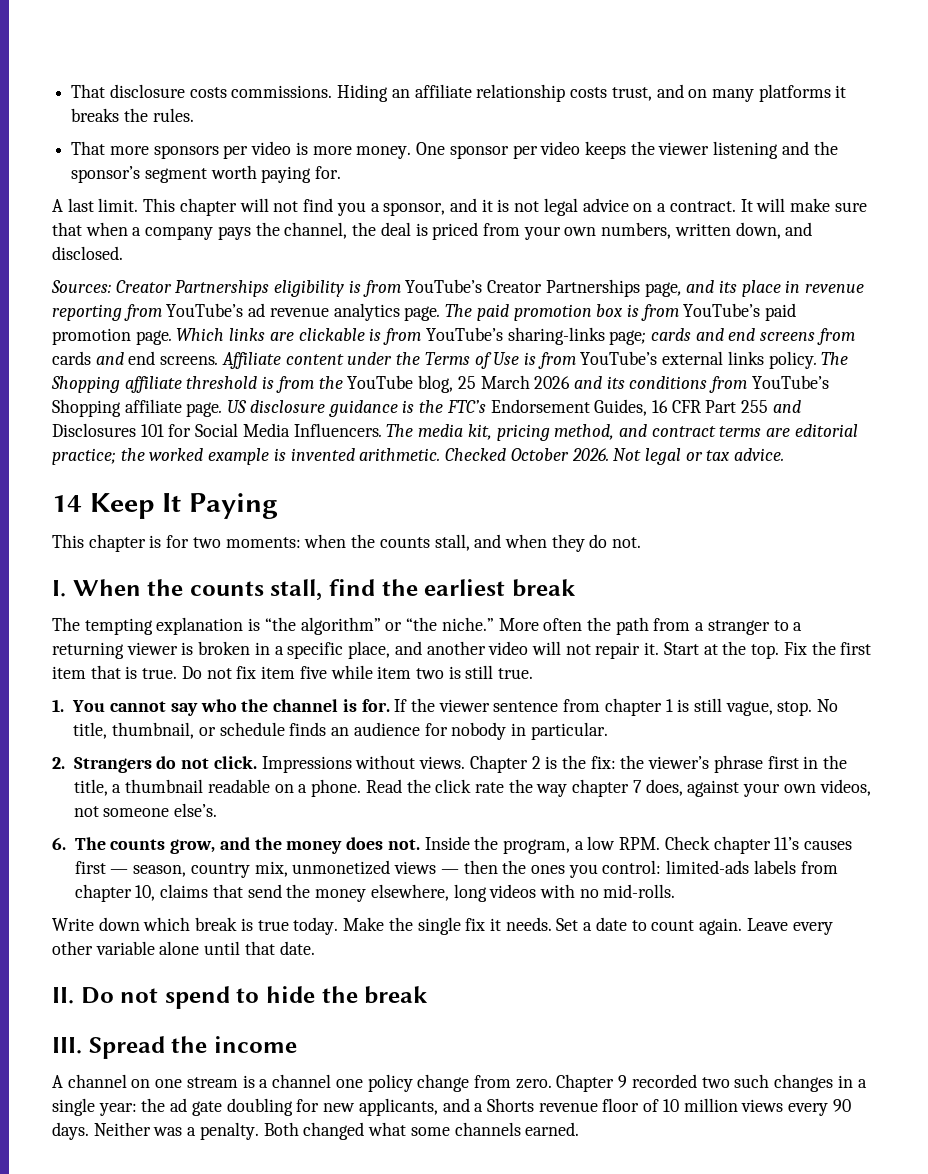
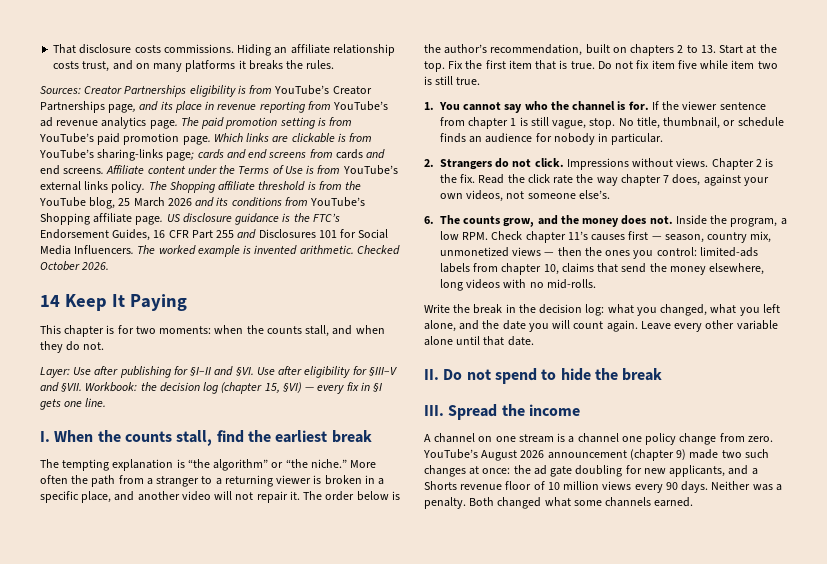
- That more sponsors per video is more money. One sponsor per video keeps the viewer listening and the sponsor’s segment worth paying for.
- A last limit. This chapter will not find you a sponsor, and it is not legal advice on a contract. It will make sure that when a company pays the channel, the deal is priced from your own numbers, written down, and disclosed.
- The paid promotion box is from YouTube’s paid promotion page.
+ The paid promotion setting is from YouTube’s paid promotion page.
- The media kit, pricing method, and contract terms are editorial practice; the worked example is invented arithmetic.
+ The worked example is invented arithmetic.
- Not legal or tax advice.
+ Layer: Use after publishing for §I–II and §VI. Use after eligibility for §III–V and §VII. Workbook: the decision log (chapter 15, §VI) — every fix in §I gets one line.
- Start at the top.
+ The order below is the author’s recommendation, built on chapters 2 to 13. Start at the top.
- Chapter 2 is the fix: the viewer’s phrase first in the title, a thumbnail readable on a phone.
+ Chapter 2 is the fix.
- Write down which break is true today. Make the single fix it needs. Set a date to count again.
+ Write the break in the decision log: what you changed, what you left alone, and the date you will count again.
- Chapter 9 recorded two such changes in a single year: the ad gate doubling for new applicants, and a Shorts revenue floor of 10 million views every 90 days.
+ YouTube’s August 2026 announcement (chapter 9) made two such changes at once: the ad gate doubling for new applicants, and a Shorts revenue floor of 10 million views every 90 days.

